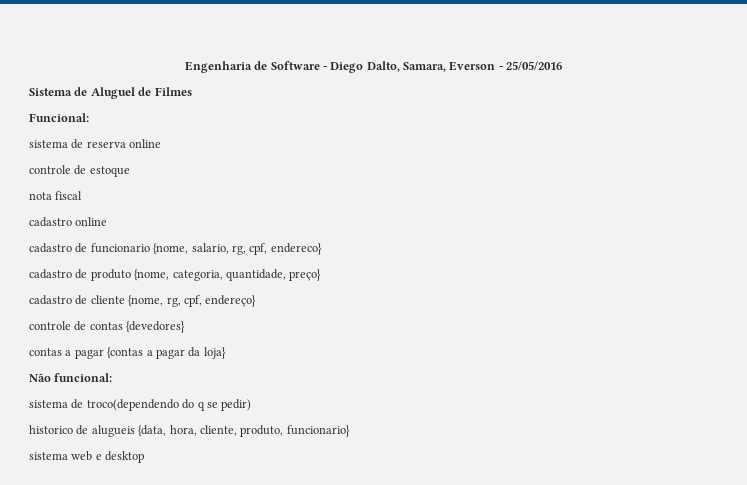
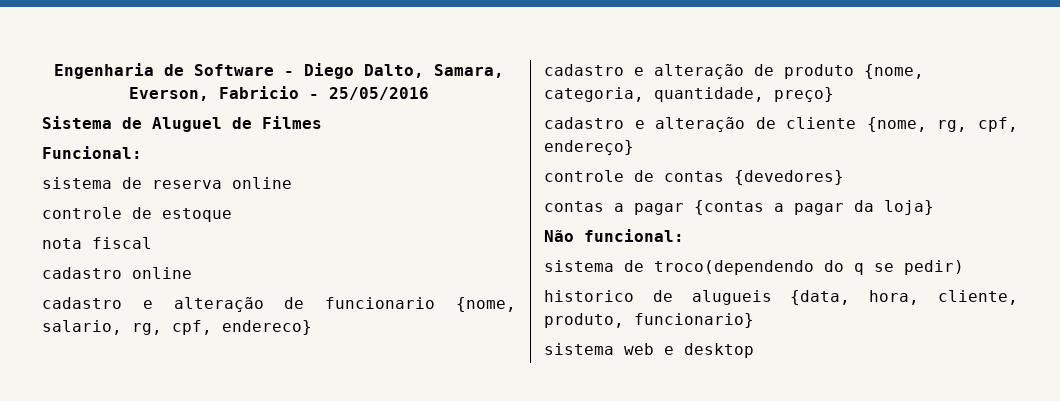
- Engenharia de Software - Diego Dalto, Samara, Everson - 25/05/2016
+ Engenharia de Software - Diego Dalto, Samara, Everson, Fabricio - 25/05/2016
- cadastro de funcionario {nome, salario, rg, cpf, endereco}
+ cadastro e alteração de funcionario {nome, salario, rg, cpf, endereco}
- cadastro de produto {nome, categoria, quantidade, preço}
+ cadastro e alteração de produto {nome, categoria, quantidade, preço}
- cadastro de cliente {nome, rg, cpf, endereço}
+ cadastro e alteração de cliente {nome, rg, cpf, endereço}

